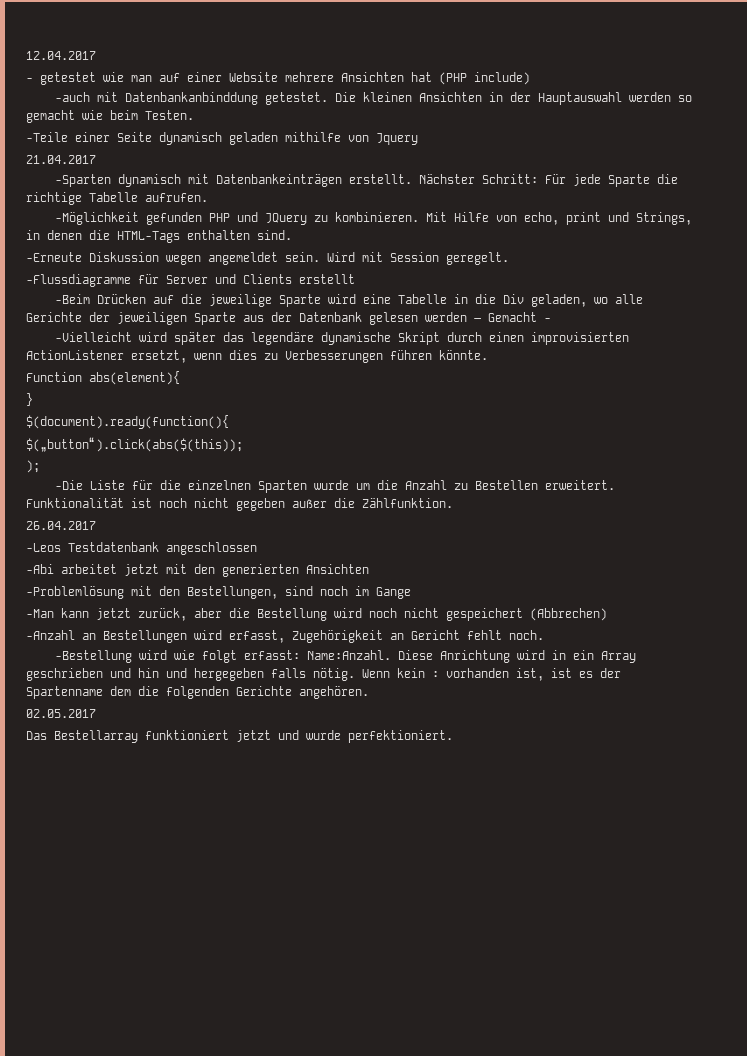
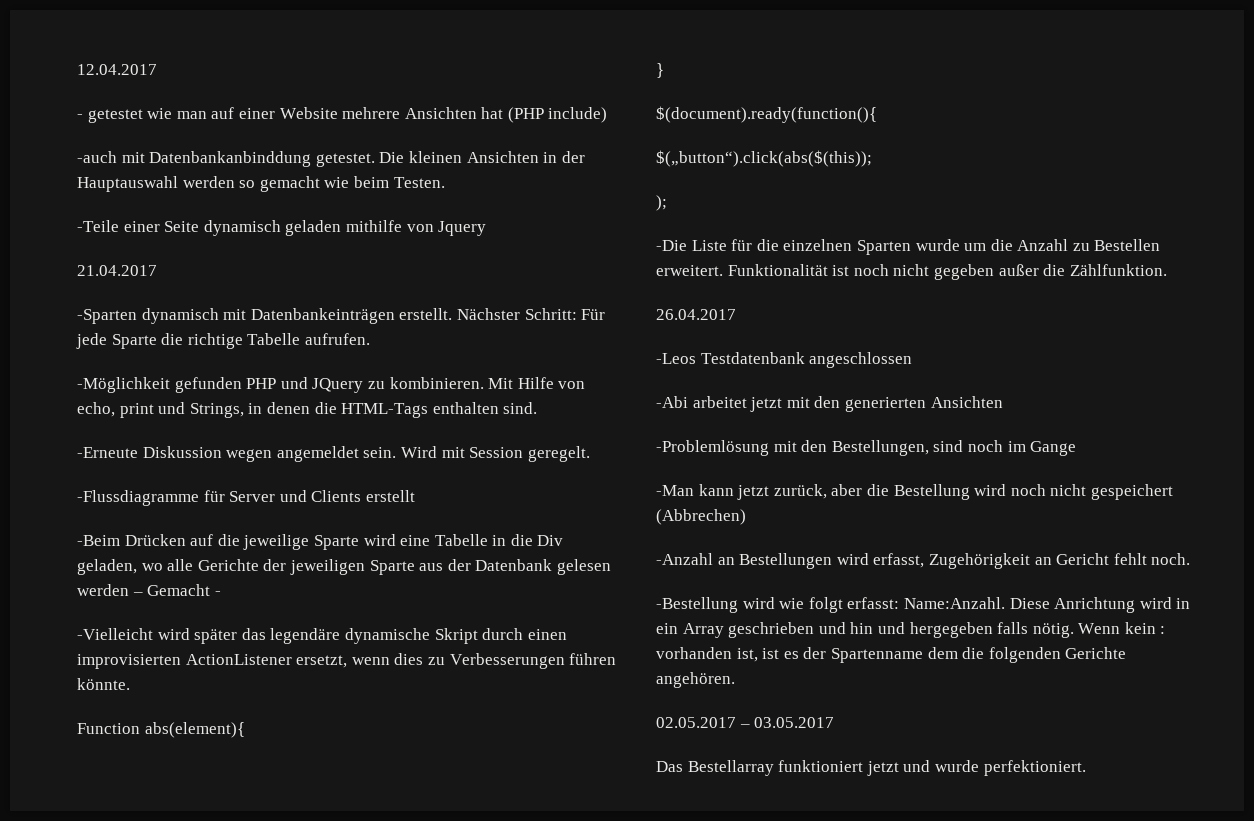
- 02.05.2017
+ 02.05.2017 – 03.05.2017

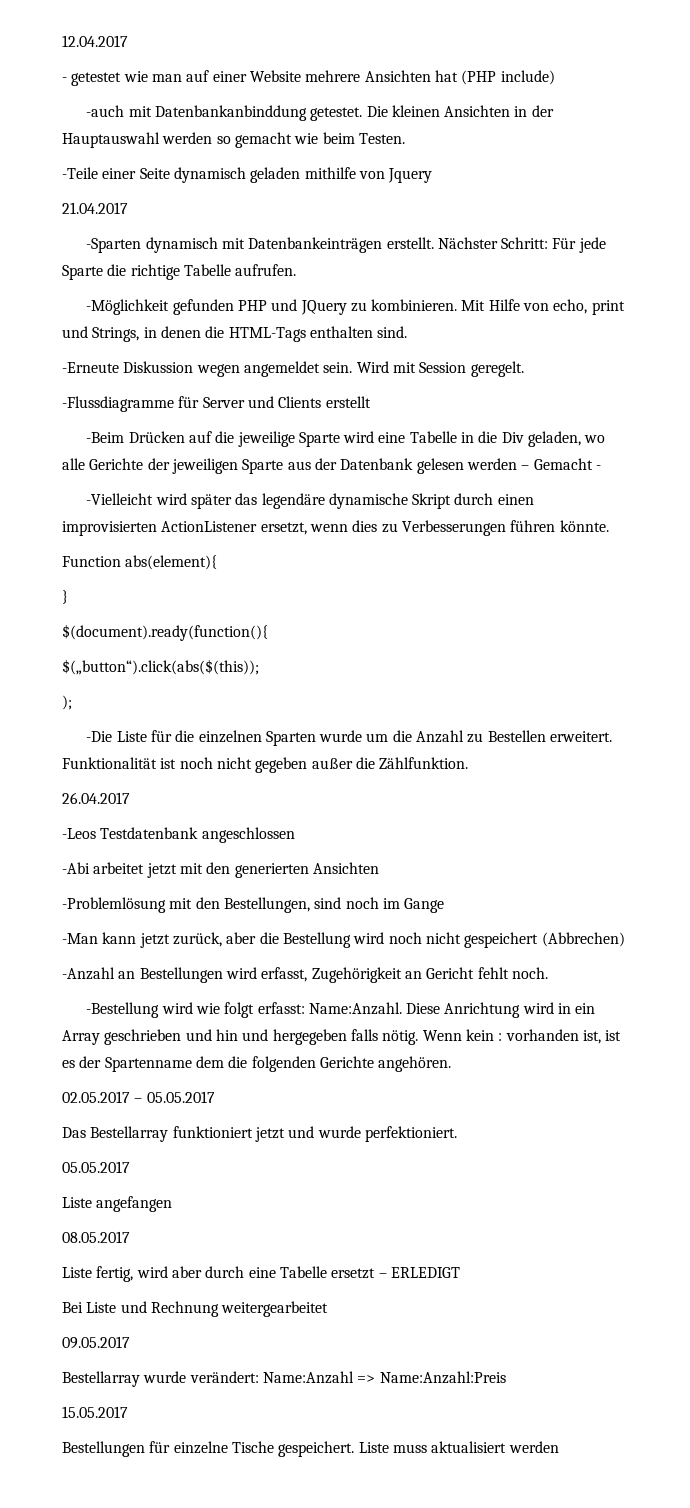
- 02.05.2017 – 03.05.2017
+ 02.05.2017 – 05.05.2017
  Das Bestellarray funktioniert jetzt und wurde perfektioniert.
+ 05.05.2017
+ Liste angefangen
+ 08.05.2017
+ Liste fertig, wird aber durch eine Tabelle ersetzt – ERLEDIGT
+ Bei Liste und Rechnung weitergearbeitet
+ 09.05.2017
+ Bestellarray wurde verändert: Name:Anzahl => Name:Anzahl:Preis
+ 15.05.2017
+ Bestellungen für einzelne Tische gespeichert. Liste muss aktualisiert werden

